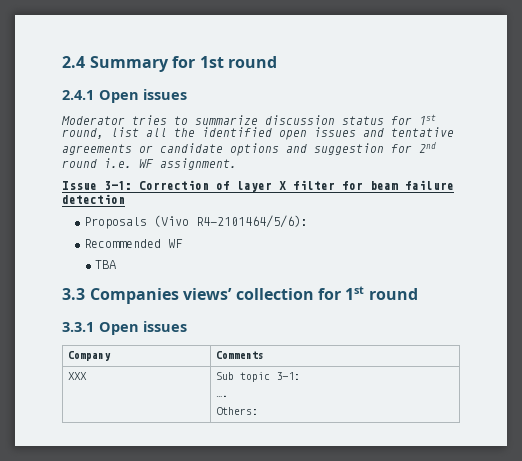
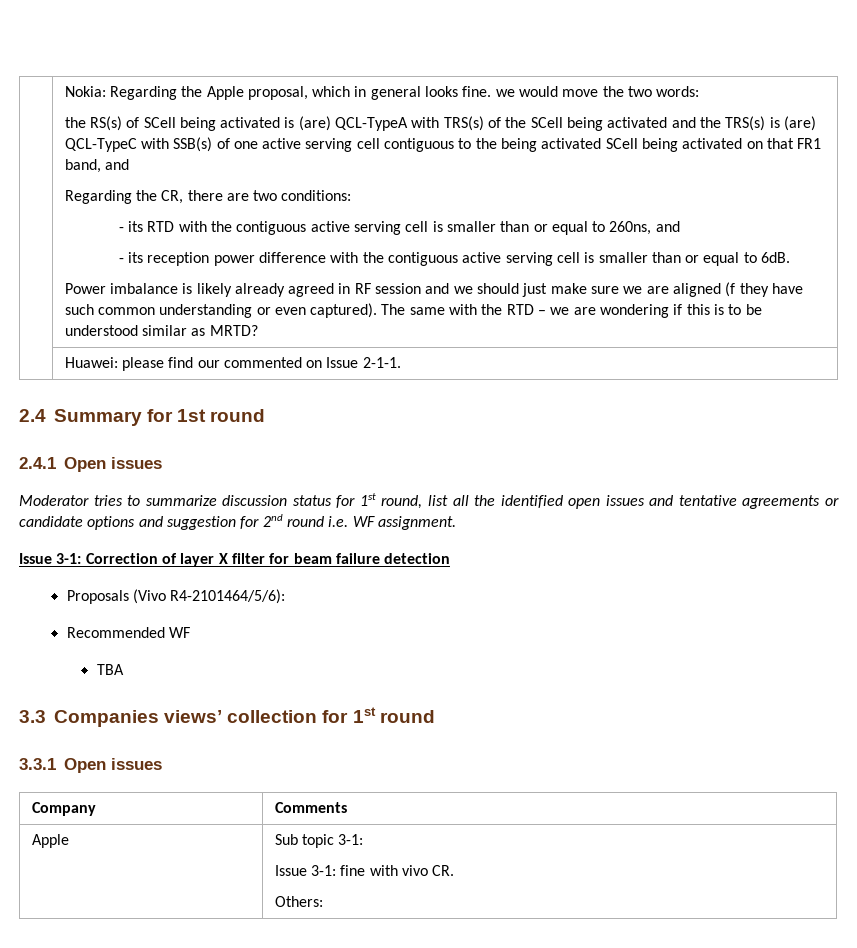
+ Nokia: Regarding the Apple proposal, which in general looks fine. we would move the two words:
+ the RS(s) of SCell being activated is (are) QCL-TypeA with TRS(s) of the SCell being activated and the TRS(s) is (are) QCL-TypeC with SSB(s) of one active serving cell contiguous to the being activated SCell being activated on that FR1 band, and
+ Regarding the CR, there are two conditions:
+ - its RTD with the contiguous active serving cell is smaller than or equal to 260ns, and
+ - its reception power difference with the contiguous active serving cell is smaller than or equal to 6dB.
+ Power imbalance is likely already agreed in RF session and we should just make sure we are aligned (f they have such common understanding or even captured). The same with the RTD – we are wondering if this is to be understood similar as MRTD?
+ | Huawei: please find our commented on Issue 2-1-1.
- XXX | Sub topic 3-1:
- ….
+ Apple | Sub topic 3-1:
+ Issue 3-1: fine with vivo CR.

